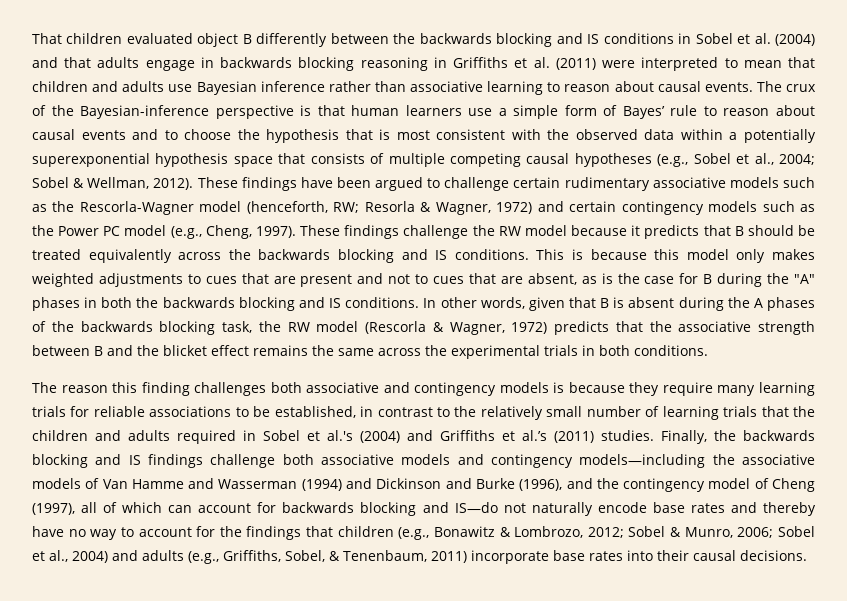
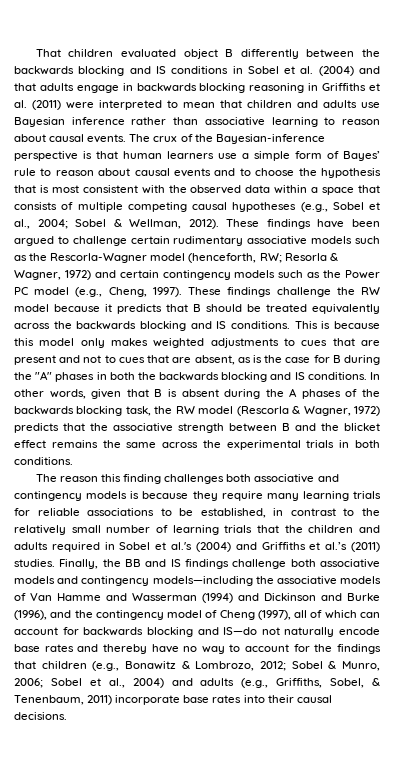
- The crux of the Bayesian-inference perspective is that human learners use a simple form of Bayes’ rule to reason about causal events and to choose the hypothesis that is most consistent with the observed data within a potentially superexponential hypothesis space that consists of multiple competing causal hypotheses (e.g., Sobel et al., 2004; Sobel & Wellman, 2012).
+ The crux of the Bayesian-inference perspective is that human learners use a simple form of Bayes’ rule to reason about causal events and to choose the hypothesis that is most consistent with the observed data within a space that consists of multiple competing causal hypotheses (e.g., Sobel et al., 2004; Sobel & Wellman, 2012).
- Finally, the backwards blocking and IS findings challenge both associative models and contingency models—including the associative models of Van Hamme and Wasserman (1994) and Dickinson and Burke (1996), and the contingency model of Cheng (1997), all of which can account for backwards blocking and IS—do not naturally encode base rates and thereby have no way to account for the findings that children (e.g., Bonawitz & Lombrozo, 2012;
+ Finally, the BB and IS findings challenge both associative models and contingency models—including the associative models of Van Hamme and Wasserman (1994) and Dickinson and Burke (1996), and the contingency model of Cheng (1997), all of which can account for backwards blocking and IS—do not naturally encode base rates and thereby have no way to account for the findings that children (e.g., Bonawitz & Lombrozo, 2012;

